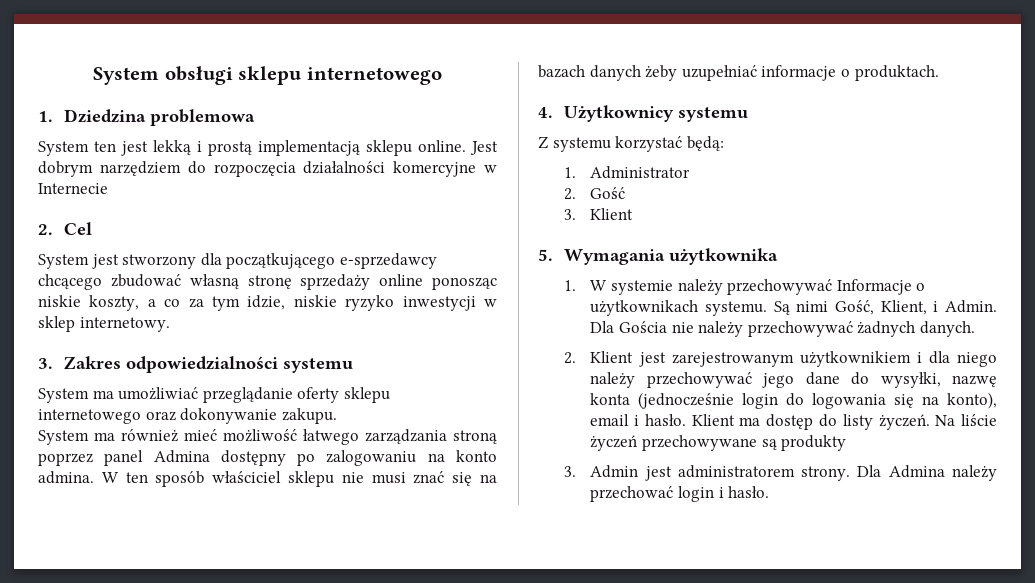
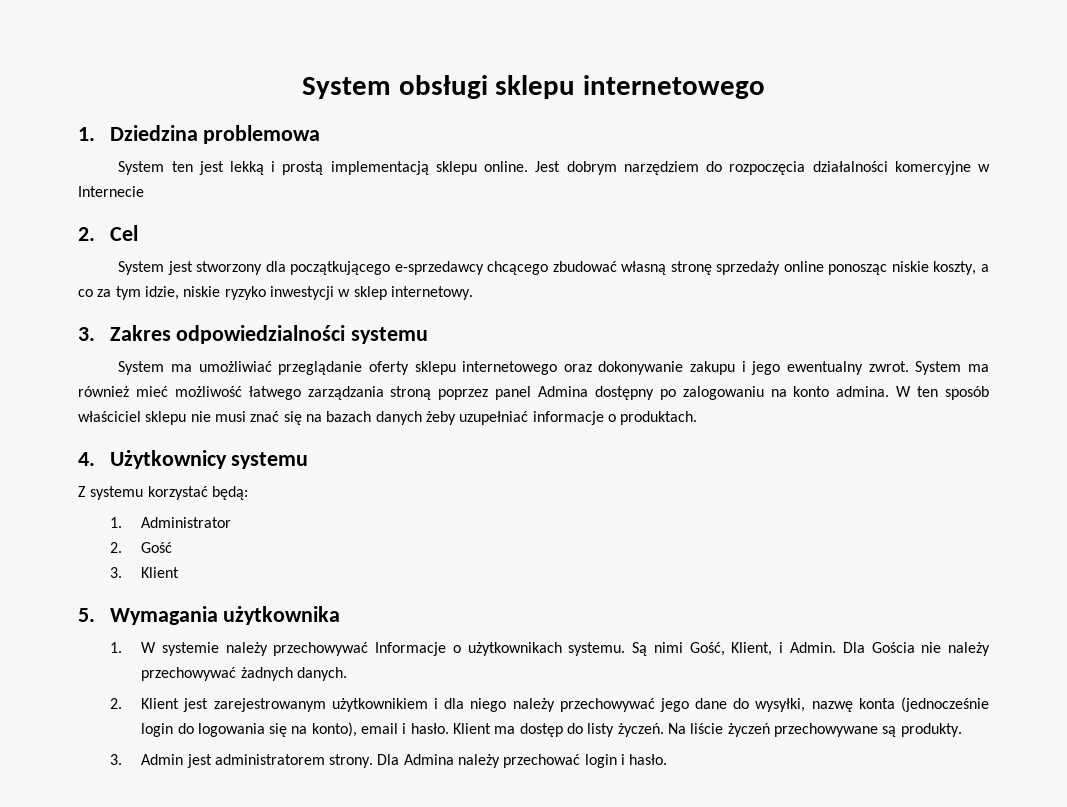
- System ma umożliwiać przeglądanie oferty sklepu internetowego oraz dokonywanie zakupu.
- System ma również mieć możliwość łatwego zarządzania stroną poprzez panel Admina dostępny po zalogowaniu na konto admina.
+ System ma umożliwiać przeglądanie oferty sklepu internetowego oraz dokonywanie zakupu i jego ewentualny zwrot. System ma również mieć możliwość łatwego zarządzania stroną poprzez panel Admina dostępny po zalogowaniu na konto admina.
- Na liście życzeń przechowywane są produkty
+ Na liście życzeń przechowywane są produkty.

